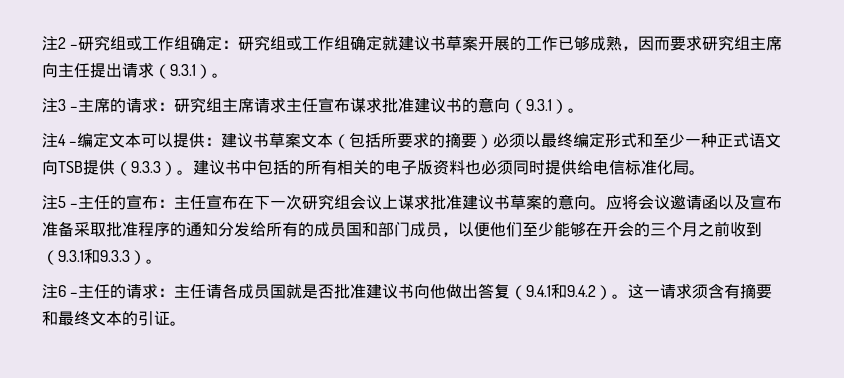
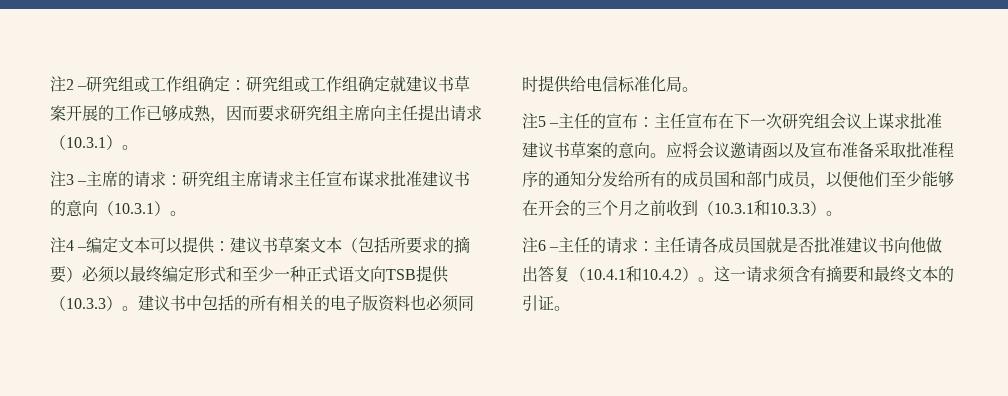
- 注2 –研究组或工作组确定：研究组或工作组确定就建议书草案开展的工作已够成熟，因而要求研究组主席向主任提出请求（9.3.1）。
+ 注2 –研究组或工作组确定：研究组或工作组确定就建议书草案开展的工作已够成熟，因而要求研究组主席向主任提出请求（10.3.1）。
- 注3 –主席的请求：研究组主席请求主任宣布谋求批准建议书的意向（9.3.1）。
+ 注3 –主席的请求：研究组主席请求主任宣布谋求批准建议书的意向（10.3.1）。
- 注4 –编定文本可以提供：建议书草案文本（包括所要求的摘要）必须以最终编定形式和至少一种正式语文向TSB提供（9.3.3）。
+ 注4 –编定文本可以提供：建议书草案文本（包括所要求的摘要）必须以最终编定形式和至少一种正式语文向TSB提供（10.3.3）。
- 应将会议邀请函以及宣布准备采取批准程序的通知分发给所有的成员国和部门成员，以便他们至少能够在开会的三个月之前收到（9.3.1和9.3.3）。
+ 应将会议邀请函以及宣布准备采取批准程序的通知分发给所有的成员国和部门成员，以便他们至少能够在开会的三个月之前收到（10.3.1和10.3.3）。
- 注6 –主任的请求：主任请各成员国就是否批准建议书向他做出答复（9.4.1和9.4.2）。
+ 注6 –主任的请求：主任请各成员国就是否批准建议书向他做出答复（10.4.1和10.4.2）。

